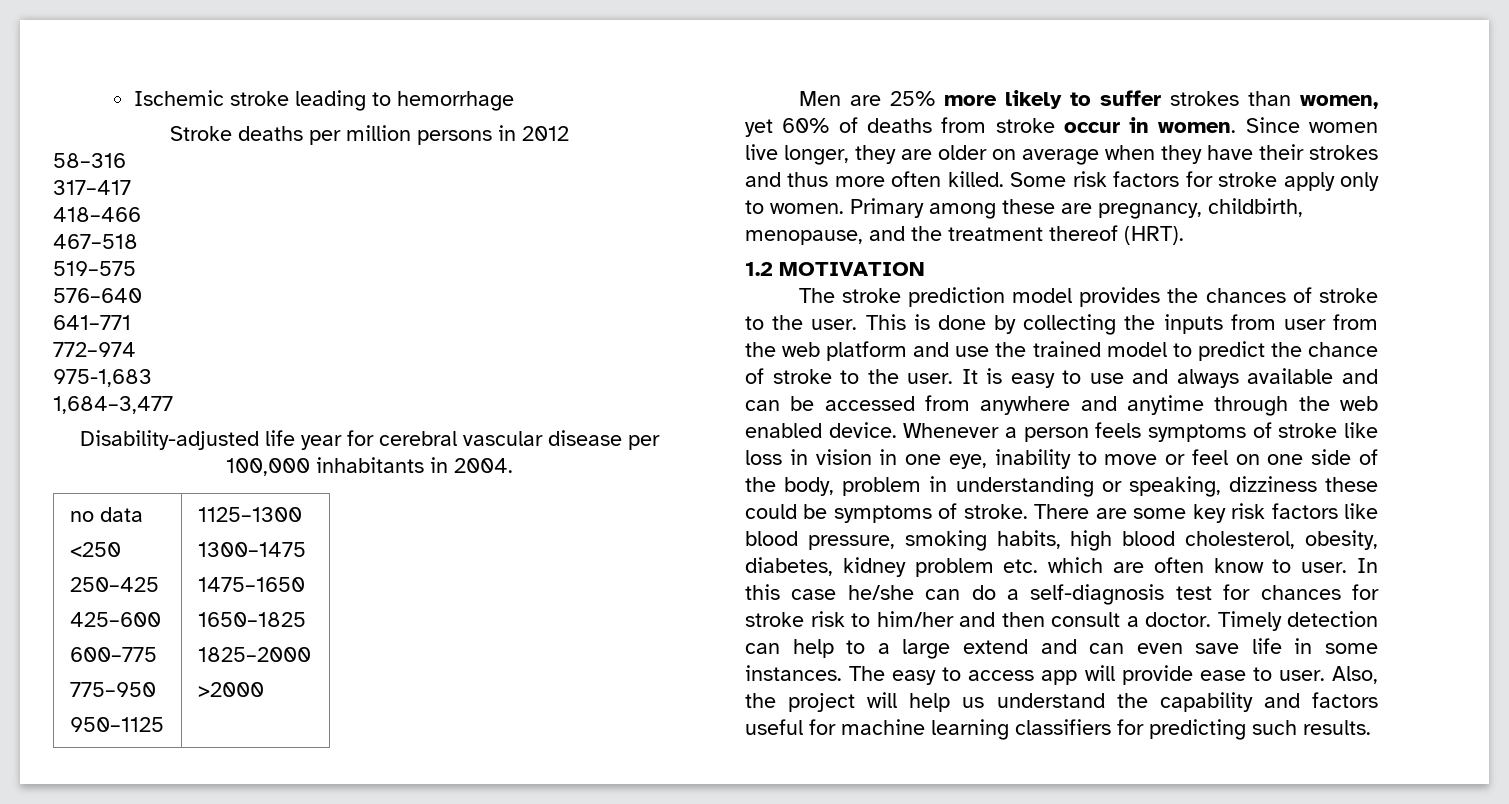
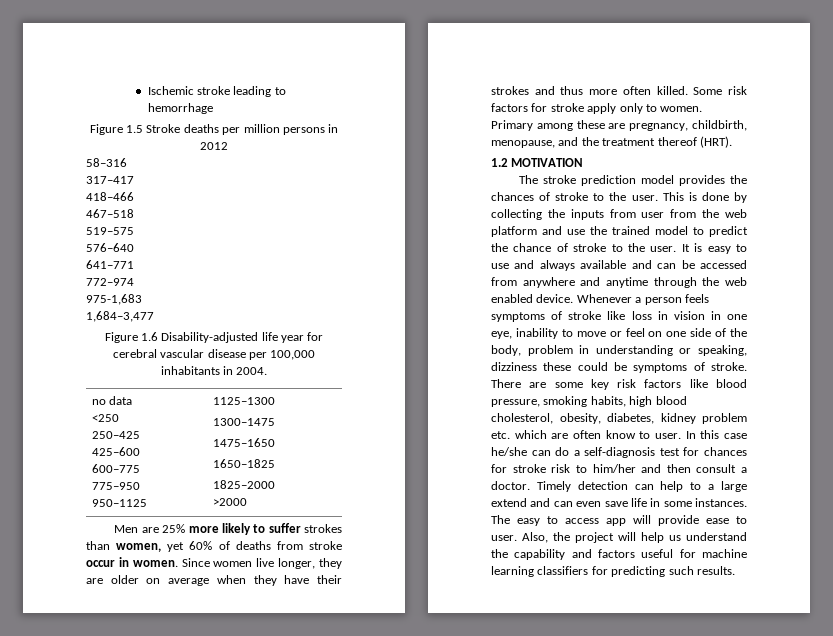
- Stroke deaths per million persons in 2012
+ Figure 1.5 Stroke deaths per million persons in 2012
- Disability-adjusted life year for cerebral vascular disease per 100,000 inhabitants in 2004.
+ Figure 1.6 Disability-adjusted life year for cerebral vascular disease per 100,000 inhabitants in 2004.

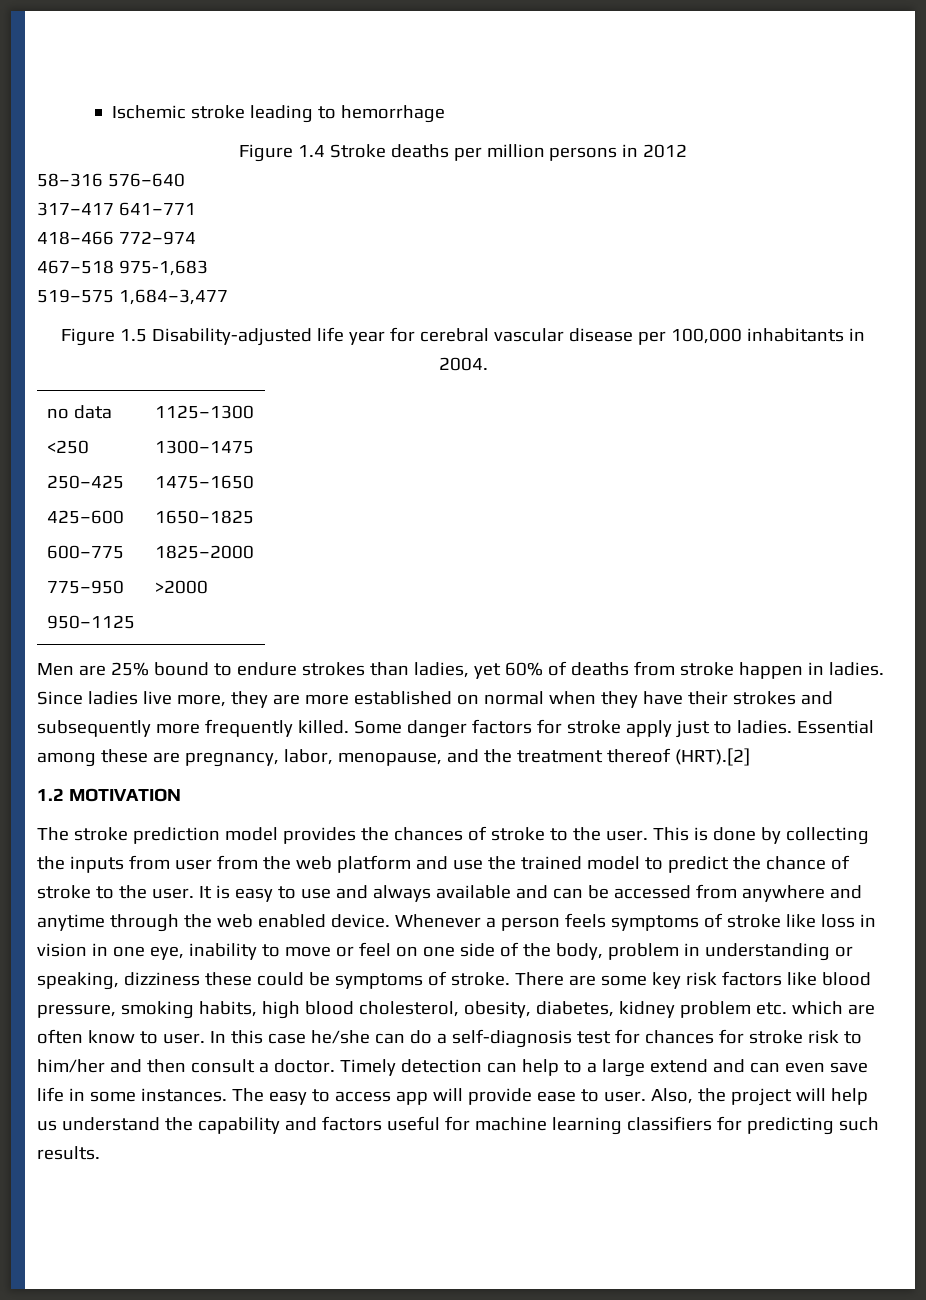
- Figure 1.5 Stroke deaths per million persons in 2012
+ Figure 1.4 Stroke deaths per million persons in 2012
- 58–316
+ 58–316 576–640
- 317–417
+ 317–417 641–771
- 418–466
+ 418–466 772–974
- 467–518
+ 467–518 975-1,683
- 519–575
- 576–640
- 641–771
- 772–974
- 975-1,683
- 1,684–3,477
+ 519–575 1,684–3,477
- Figure 1.6 Disability-adjusted life year for cerebral vascular disease per 100,000 inhabitants in 2004.
+ Figure 1.5 Disability-adjusted life year for cerebral vascular disease per 100,000 inhabitants in 2004.
- Men are 25% more likely to suffer strokes than women, yet 60% of deaths from stroke occur in women. Since women live longer, they are older on average when they have their strokes and thus more often killed.
+ Men are 25% bound to endure strokes than ladies, yet 60% of deaths from stroke happen in ladies. Since ladies live more, they are more established on normal when they have their strokes and subsequently more frequently killed.
- Some risk factors for stroke apply only to women. Primary among these are pregnancy, childbirth, menopause, and the treatment thereof (HRT).
+ Some danger factors for stroke apply just to ladies. Essential among these are pregnancy, labor, menopause, and the treatment thereof (HRT).[2]

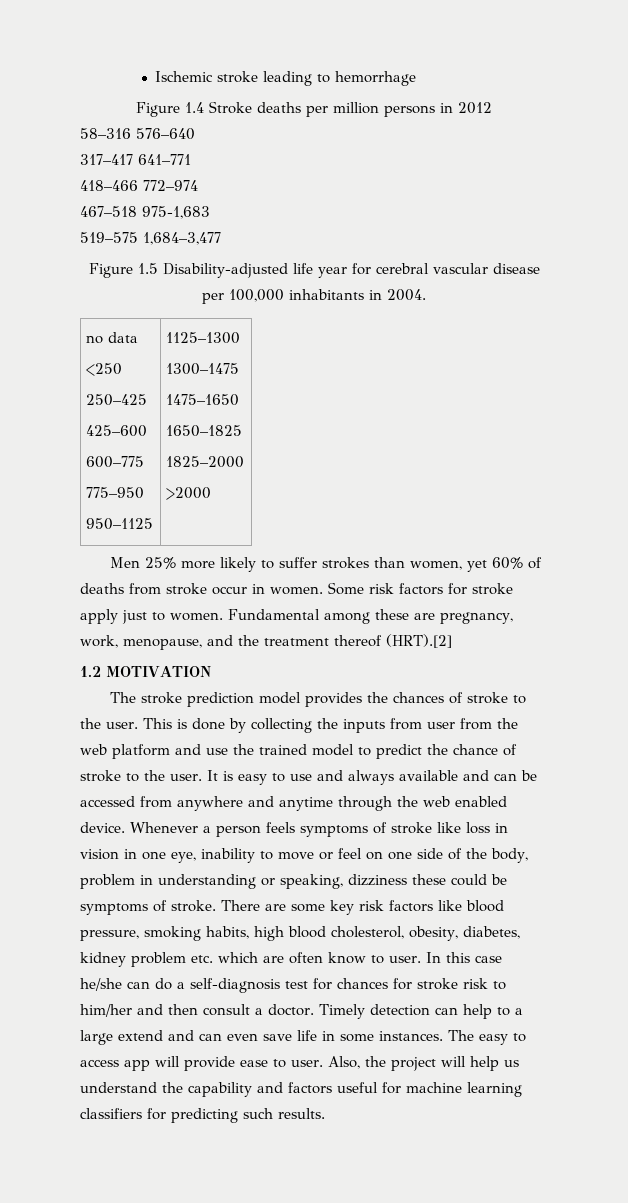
- Men are 25% bound to endure strokes than ladies, yet 60% of deaths from stroke happen in ladies. Since ladies live more, they are more established on normal when they have their strokes and subsequently more frequently killed. Some danger factors for stroke apply just to ladies. Essential among these are pregnancy, labor, menopause, and the treatment thereof (HRT).[2]
+ Men 25% more likely to suffer strokes than women, yet 60% of deaths from stroke occur in women. Some risk factors for stroke apply just to women. Fundamental among these are pregnancy, work, menopause, and the treatment thereof (HRT).[2]

